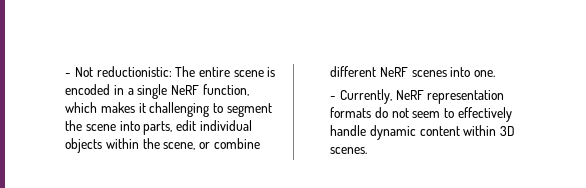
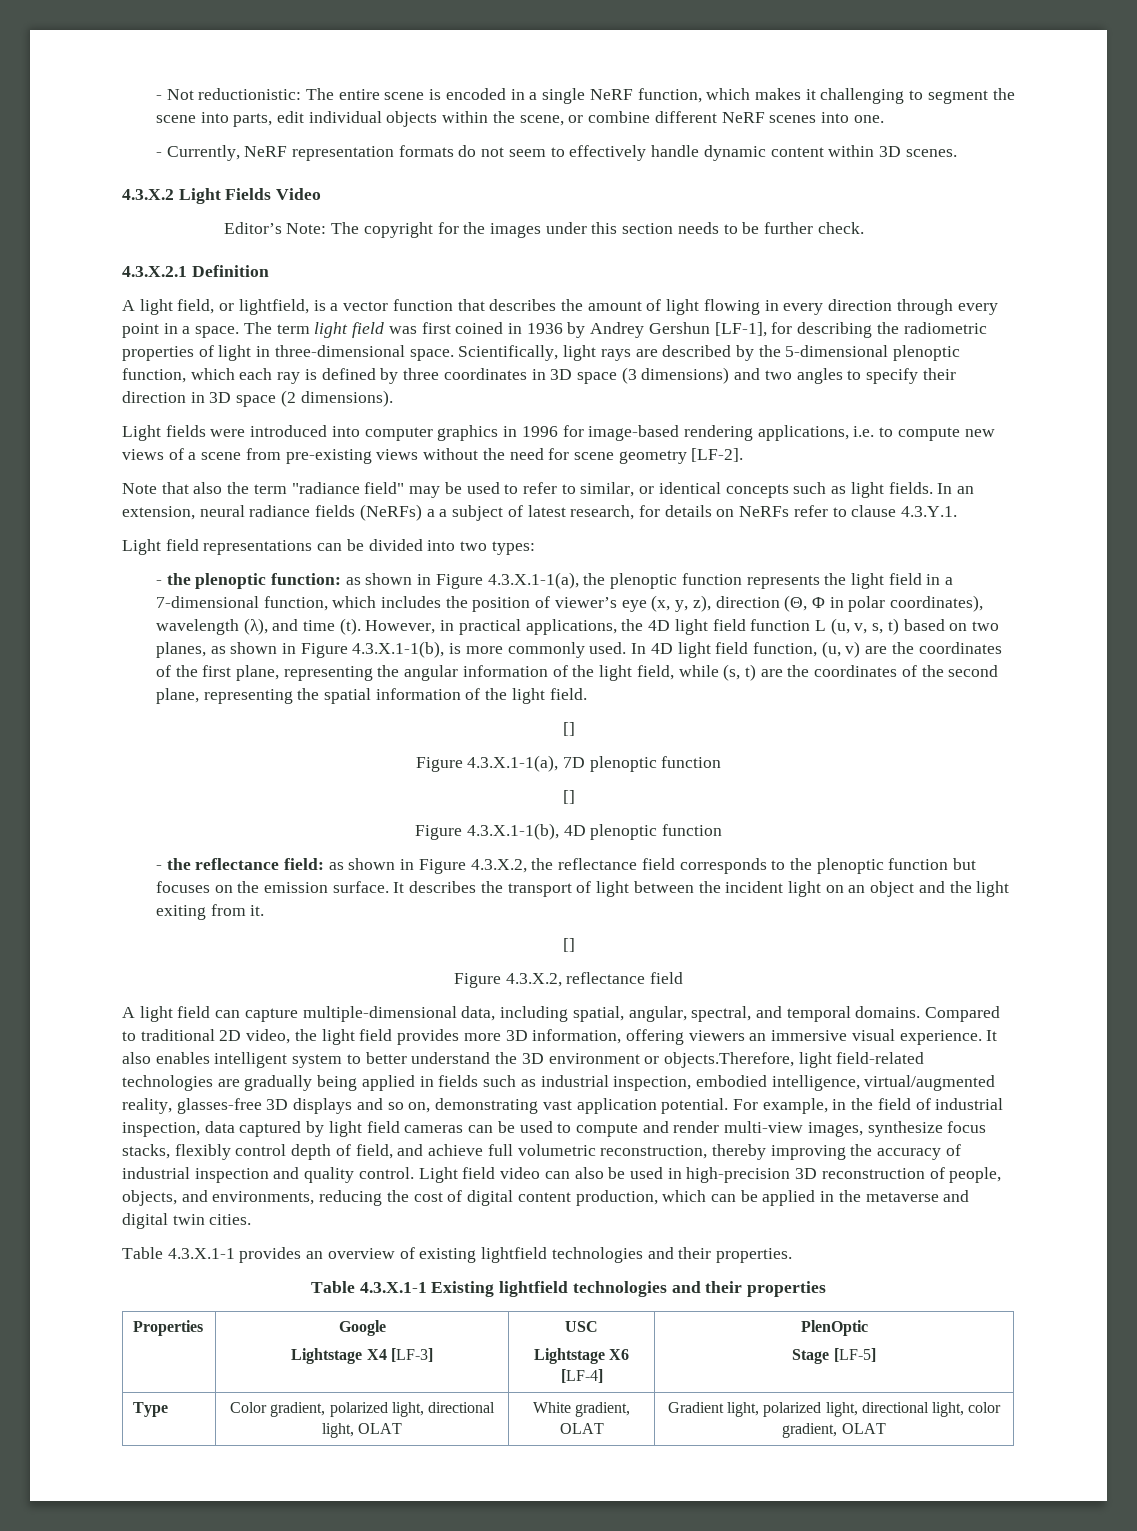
+ 4.3.X.2 Light Fields Video
+ Editor’s Note: The copyright for the images under this section needs to be further check.
+ 4.3.X.2.1 Definition
+ A light field, or lightfield, is a vector function that describes the amount of light flowing in every direction through every point in a space. The term light field was first coined in 1936 by Andrey Gershun [LF-1], for describing the radiometric properties of light in three-dimensional space. Scientifically, light rays are described by the 5-dimensional plenoptic function, which each ray is defined by three coordinates in 3D space (3 dimensions) and two angles to specify their direction in 3D space (2 dimensions).
+ Light fields were introduced into computer graphics in 1996 for image-based rendering applications, i.e. to compute new views of a scene from pre-existing views without the need for scene geometry [LF-2].
+ Note that also the term "radiance field" may be used to refer to similar, or identical concepts such as light fields. In an extension, neural radiance fields (NeRFs) a a subject of latest research, for details on NeRFs refer to clause 4.3.Y.1.
+ Light field representations can be divided into two types:
+ - the plenoptic function: as shown in Figure 4.3.X.1-1(a), the plenoptic function represents the light field in a 7-dimensional function, which includes the position of viewer’s eye (x, y, z), direction (Θ, Φ in polar coordinates), wavelength (λ), and time (t). However, in practical applications, the 4D light field function L (u, v, s, t) based on two planes, as shown in Figure 4.3.X.1-1(b), is more commonly used. In 4D light field function, (u, v) are the coordinates of the first plane, representing the angular information of the light field, while (s, t) are the coordinates of the second plane, representing the spatial information of the light field.
+ []
+ Figure 4.3.X.1-1(a), 7D plenoptic function
+ []
+ Figure 4.3.X.1-1(b), 4D plenoptic function
+ - the reflectance field: as shown in Figure 4.3.X.2, the reflectance field corresponds to the plenoptic function but focuses on the emission surface. It describes the transport of light between the incident light on an object and the light exiting from it.
+ []
+ Figure 4.3.X.2, reflectance field
+ A light field can capture multiple-dimensional data, including spatial, angular, spectral, and temporal domains. Compared to traditional 2D video, the light field provides more 3D information, offering viewers an immersive visual experience. It also enables intelligent system to better understand the 3D environment or objects.Therefore, light field-related technologies are gradually being applied in fields such as industrial inspection, embodied intelligence, virtual/augmented reality, glasses-free 3D displays and so on, demonstrating vast application potential. For example, in the field of industrial inspection, data captured by light field cameras can be used to compute and render multi-view images, synthesize focus stacks, flexibly control depth of field, and achieve full volumetric reconstruction, thereby improving the accuracy of industrial inspection and quality control. Light field video can also be used in high-precision 3D reconstruction of people, objects, and environments, reducing the cost of digital content production, which can be applied in the metaverse and digital twin cities.
+ Table 4.3.X.1-1 provides an overview of existing lightfield technologies and their properties.
+ Table 4.3.X.1-1 Existing lightfield technologies and their properties
+ Properties | Google
+ Lightstage X4 [LF-3] | USC
+ Lightstage X6 [LF-4] | PlenOptic
+ Stage [LF-5]
+ Type | Color gradient, polarized light, directional light, OLAT | White gradient, OLAT | Gradient light, polarized light, directional light, color gradient, OLAT

